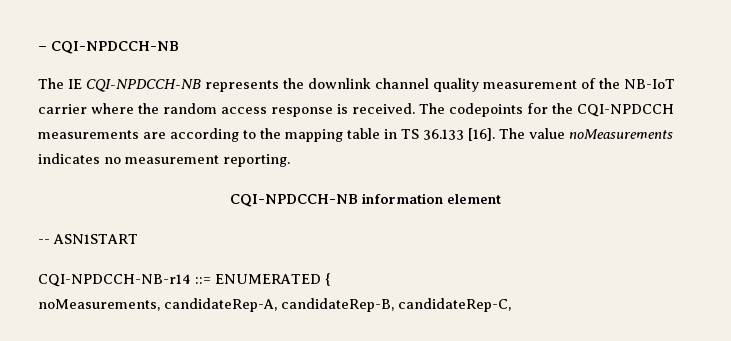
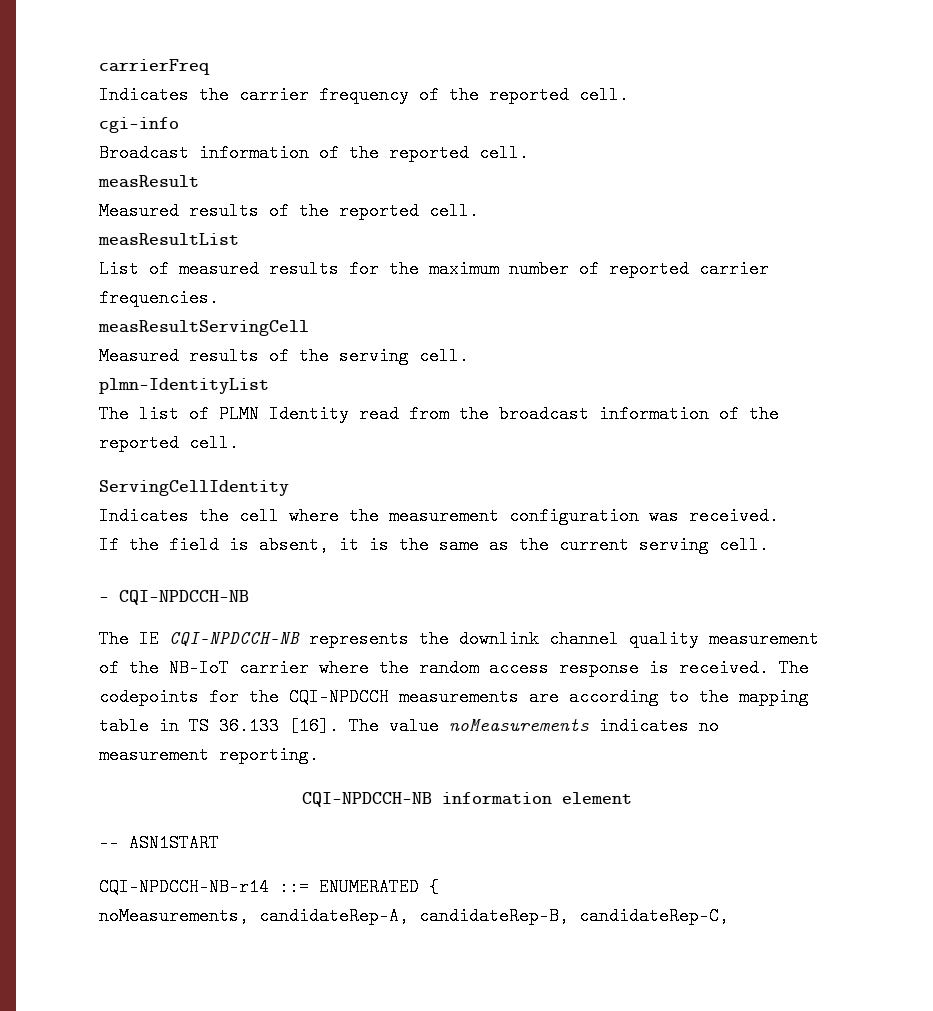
+ carrierFreq
+ Indicates the carrier frequency of the reported cell.
+ cgi-info
+ Broadcast information of the reported cell.
+ measResult
+ Measured results of the reported cell.
+ measResultList
+ List of measured results for the maximum number of reported carrier frequencies.
+ measResultServingCell
+ Measured results of the serving cell.
+ plmn-IdentityList
+ The list of PLMN Identity read from the broadcast information of the reported cell.
+ ServingCellIdentity
+ Indicates the cell where the measurement configuration was received.
+ If the field is absent, it is the same as the current serving cell.

